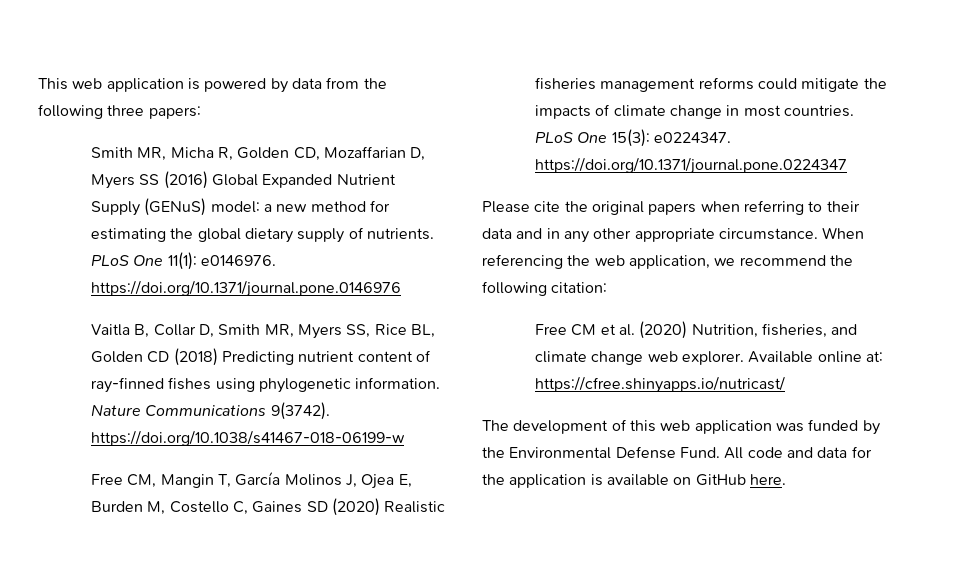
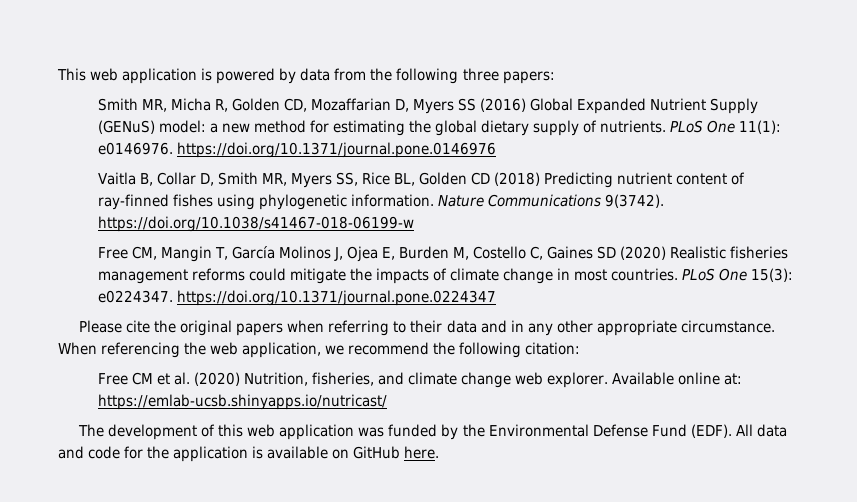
- Available online at: https://cfree.shinyapps.io/nutricast/
+ Available online at: https://emlab-ucsb.shinyapps.io/nutricast/
- The development of this web application was funded by the Environmental Defense Fund. All code and data for the application is available on GitHub here.
+ The development of this web application was funded by the Environmental Defense Fund (EDF). All data and code for the application is available on GitHub here.

